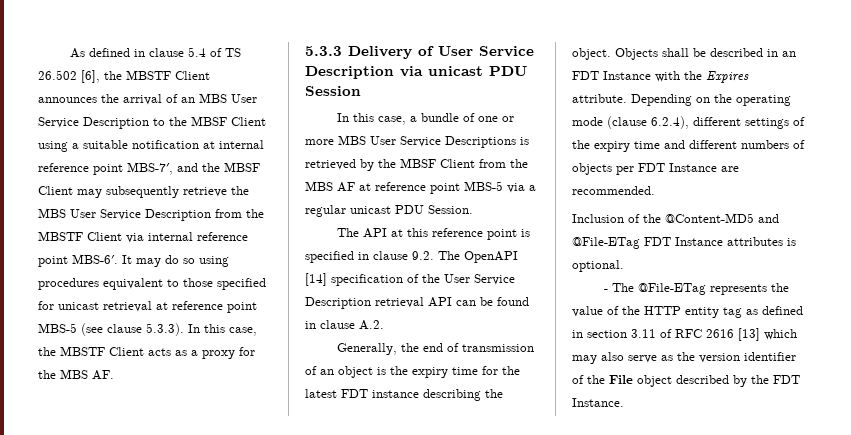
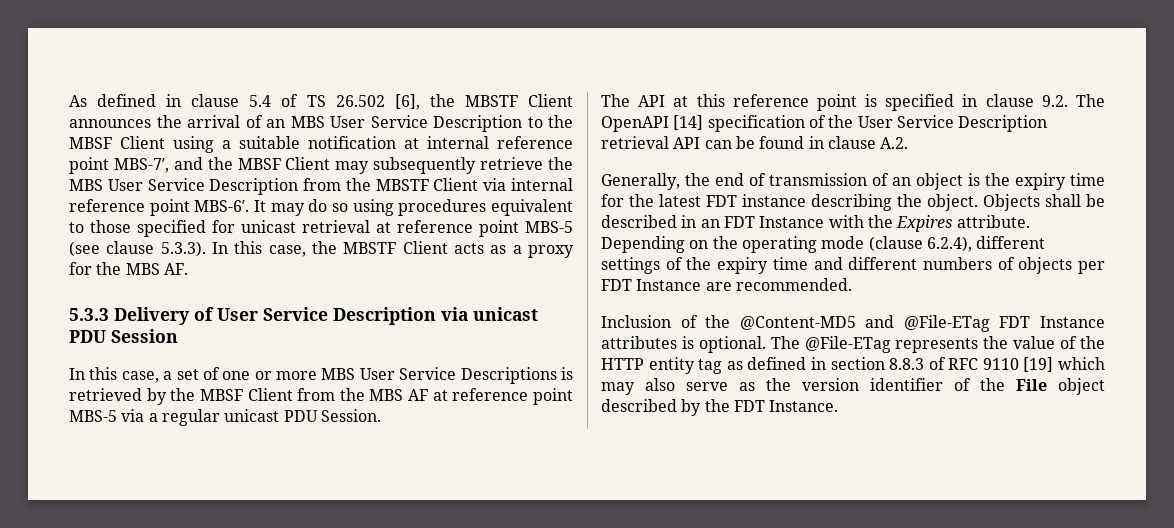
- In this case, a bundle of one or more MBS User Service Descriptions is retrieved by the MBSF Client from the MBS AF at reference point MBS-5 via a regular unicast PDU Session.
+ In this case, a set of one or more MBS User Service Descriptions is retrieved by the MBSF Client from the MBS AF at reference point MBS-5 via a regular unicast PDU Session.
- Inclusion of the @Content-MD5 and @File-ETag FDT Instance attributes is optional.
- - The @File-ETag represents the value of the HTTP entity tag as defined in section 3.11 of RFC 2616 [13] which may also serve as the version identifier of the File object described by the FDT Instance.
+ Inclusion of the @Content-MD5 and @File-ETag FDT Instance attributes is optional. The @File-ETag represents the value of the HTTP entity tag as defined in section 8.8.3 of RFC 9110 [19] which may also serve as the version identifier of the File object described by the FDT Instance.

